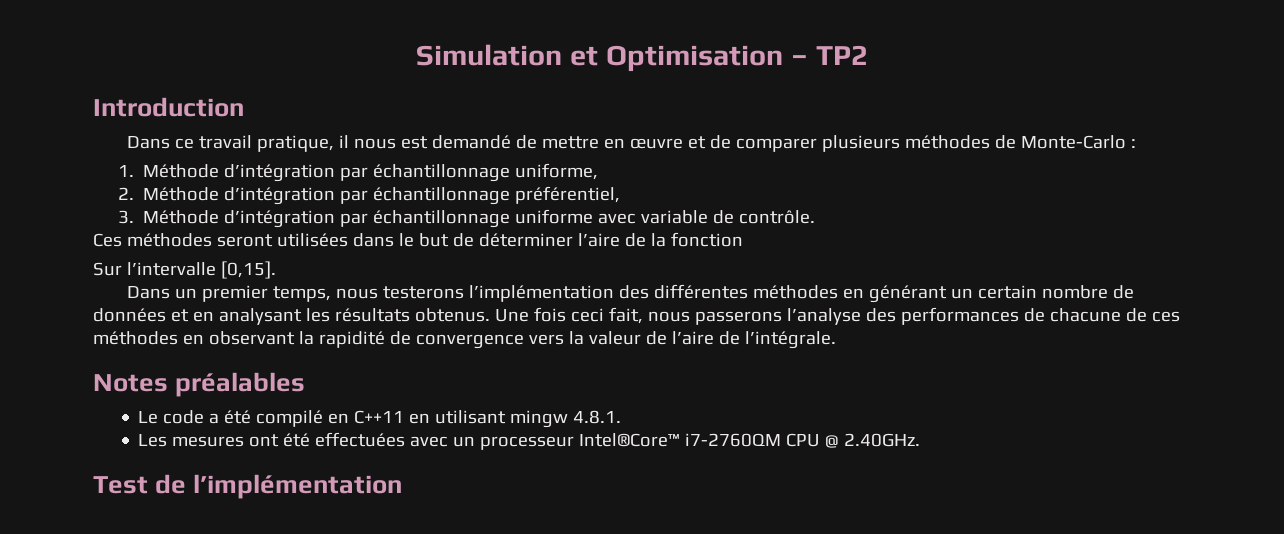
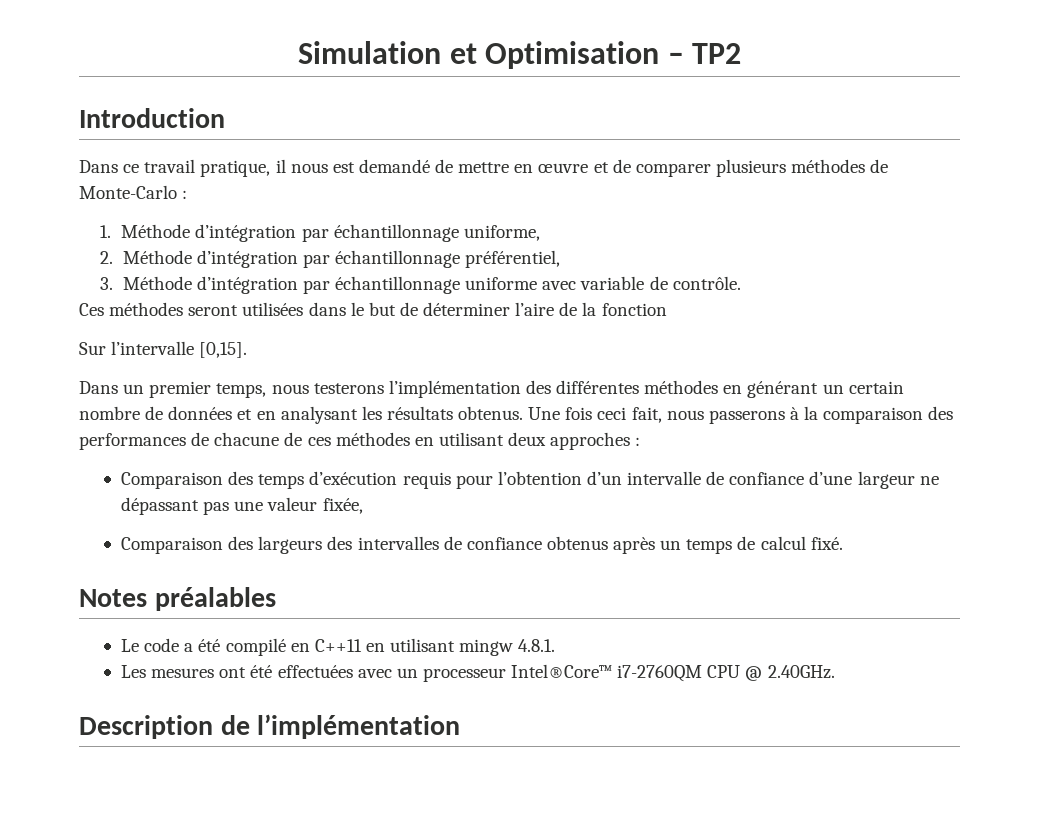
- Une fois ceci fait, nous passerons l’analyse des performances de chacune de ces méthodes en observant la rapidité de convergence vers la valeur de l’aire de l’intégrale.
+ Une fois ceci fait, nous passerons à la comparaison des performances de chacune de ces méthodes en utilisant deux approches :
+ Comparaison des temps d’exécution requis pour l’obtention d’un intervalle de confiance d’une largeur ne dépassant pas une valeur fixée,
+ Comparaison des largeurs des intervalles de confiance obtenus après un temps de calcul fixé.
- Test de l’implémentation
+ Description de l’implémentation

